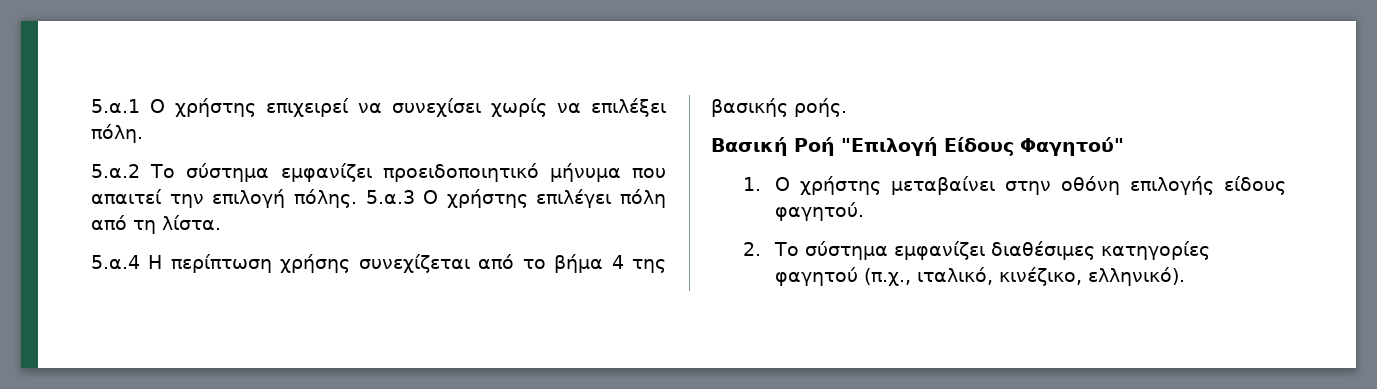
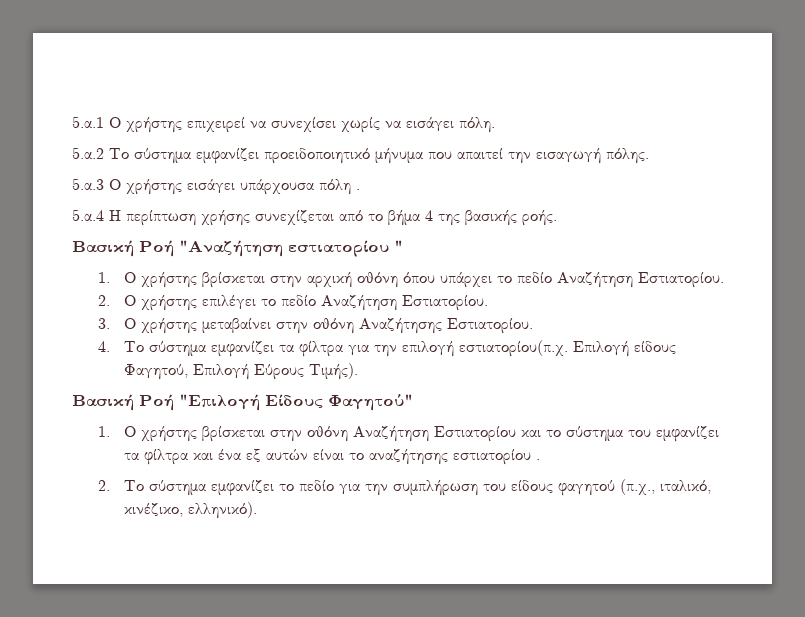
- 5.α.1 Ο χρήστης επιχειρεί να συνεχίσει χωρίς να επιλέξει πόλη.
+ 5.α.1 Ο χρήστης επιχειρεί να συνεχίσει χωρίς να εισάγει πόλη.
- 5.α.2 Το σύστημα εμφανίζει προειδοποιητικό μήνυμα που απαιτεί την επιλογή πόλης. 5.α.3 Ο χρήστης επιλέγει πόλη από τη λίστα.
+ 5.α.2 Το σύστημα εμφανίζει προειδοποιητικό μήνυμα που απαιτεί την εισαγωγή πόλης.
+ 5.α.3 Ο χρήστης εισάγει υπάρχουσα πόλη .
+ Βασική Ροή "Αναζήτηση εστιατορίου "
+ 1. Ο χρήστης βρίσκεται στην αρχική οθόνη όπου υπάρχει το πεδίο Αναζήτηση Εστιατορίου.
+ 2. Ο χρήστης επιλέγει το πεδίο Αναζήτηση Εστιατορίου.
+ 3. Ο χρήστης μεταβαίνει στην οθόνη Αναζήτησης Εστιατορίου.
+ 4. Το σύστημα εμφανίζει τα φίλτρα για την επιλογή εστιατορίου(π.χ. Επιλογή είδους Φαγητού, Επιλογή Εύρους Τιμής).
- 1. Ο χρήστης μεταβαίνει στην οθόνη επιλογής είδους φαγητού.
- 2. Το σύστημα εμφανίζει διαθέσιμες κατηγορίες φαγητού (π.χ., ιταλικό, κινέζικο, ελληνικό).
+ 1. Ο χρήστης βρίσκεται στην οθόνη Αναζήτηση Εστιατορίου και το σύστημα του εμφανίζει τα φίλτρα και ένα εξ αυτών είναι το αναζήτησης εστιατορίου .
+ 2. Το σύστημα εμφανίζει το πεδίο για την συμπλήρωση του είδους φαγητού (π.χ., ιταλικό, κινέζικο, ελληνικό).

